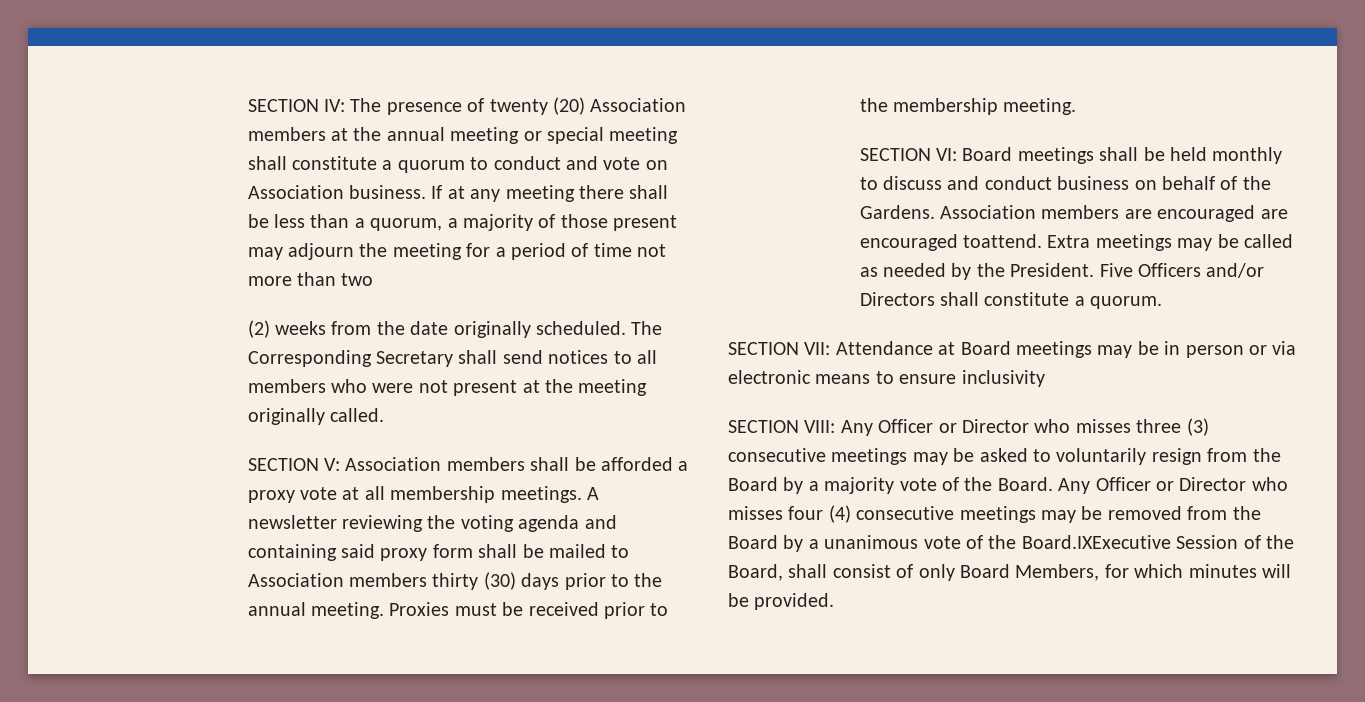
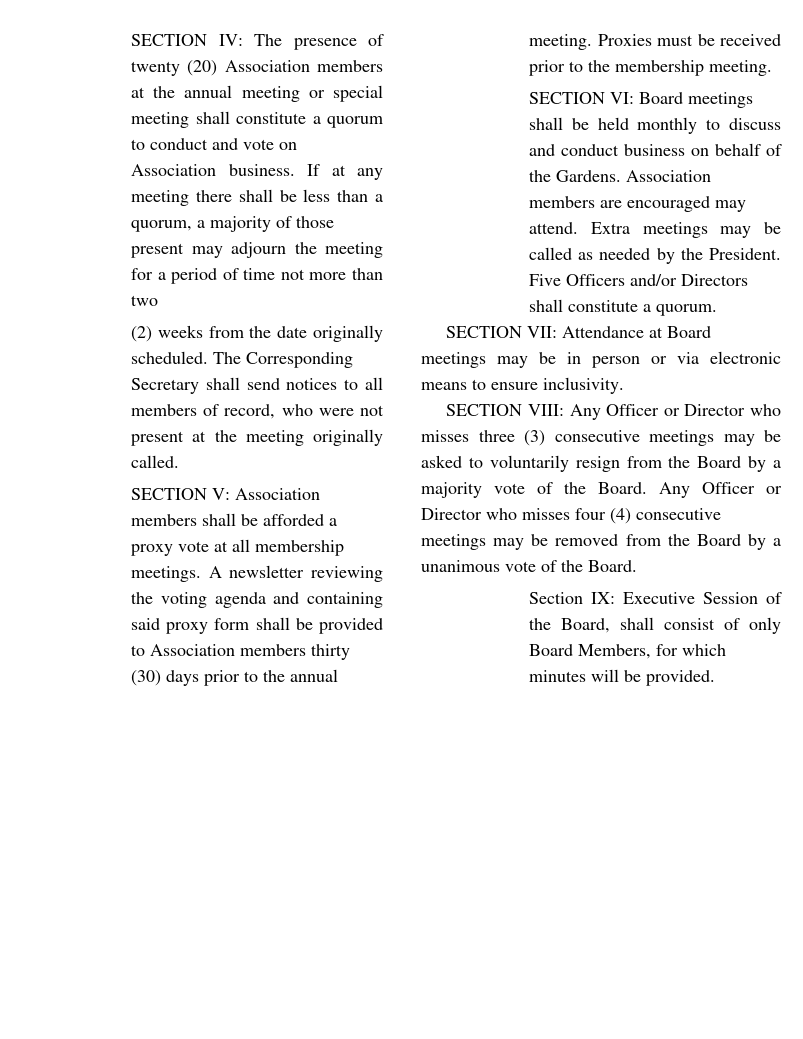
- The Corresponding Secretary shall send notices to all members who were not present at the meeting originally called.
+ The Corresponding Secretary shall send notices to all members of record, who were not present at the meeting originally called.
- A newsletter reviewing the voting agenda and containing said proxy form shall be mailed to Association members thirty (30) days prior to the annual meeting.
+ A newsletter reviewing the voting agenda and containing said proxy form shall be provided to Association members thirty (30) days prior to the annual meeting.
- Association members are encouraged are encouraged toattend.
+ Association members are encouraged may attend.
- SECTION VII: Attendance at Board meetings may be in person or via electronic means to ensure inclusivity
+ SECTION VII: Attendance at Board meetings may be in person or via electronic means to ensure inclusivity.
- Any Officer or Director who misses four (4) consecutive meetings may be removed from the Board by a unanimous vote of the Board.IXExecutive Session of the Board, shall consist of only Board Members, for which minutes will be provided.
+ Any Officer or Director who misses four (4) consecutive meetings may be removed from the Board by a unanimous vote of the Board.
+ Section IX: Executive Session of the Board, shall consist of only Board Members, for which minutes will be provided.

